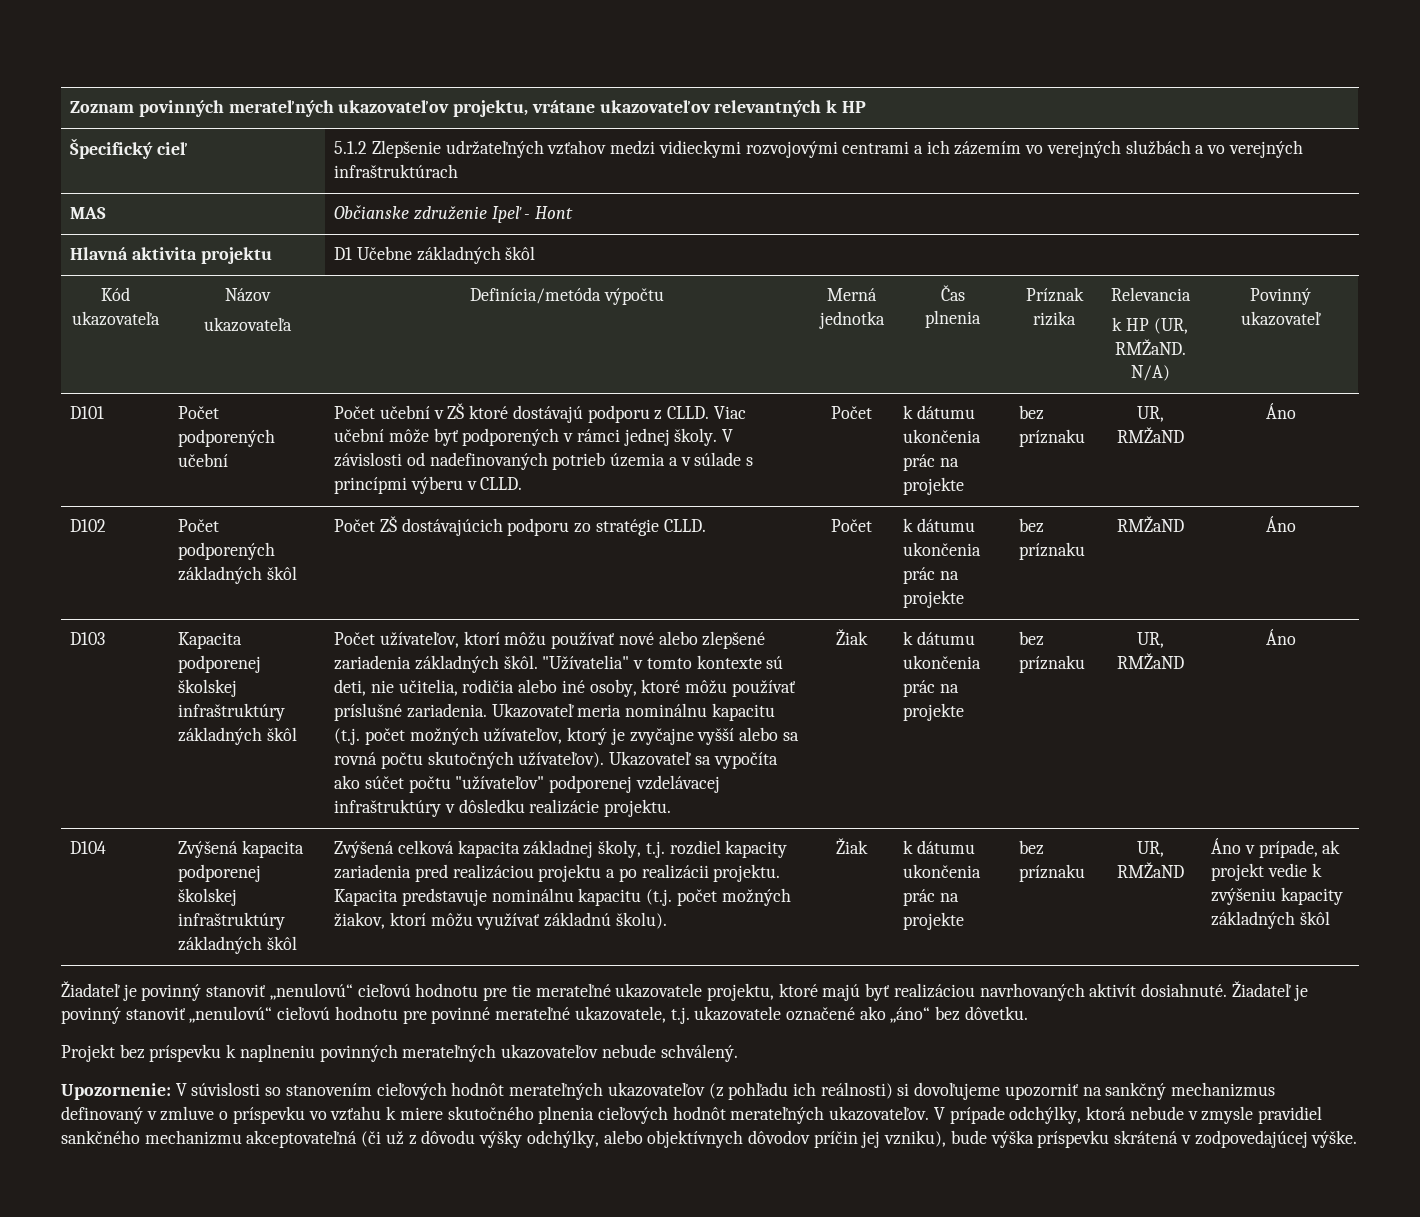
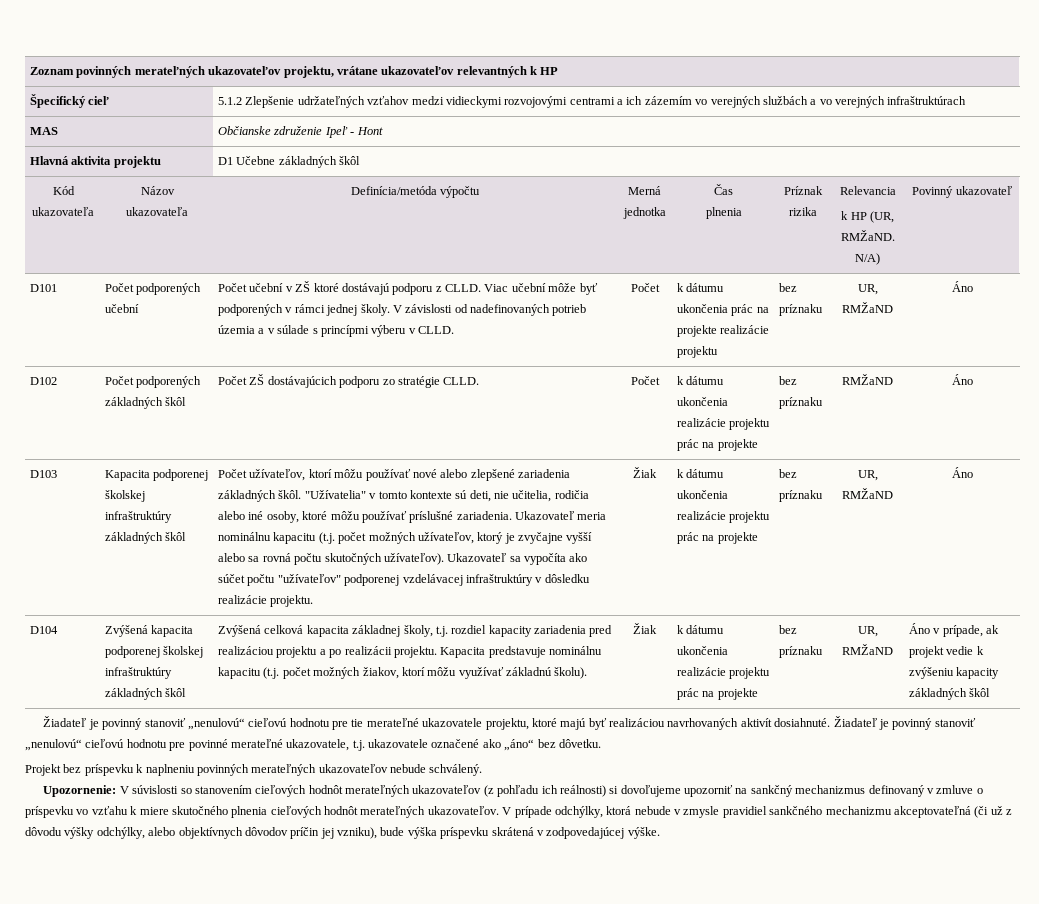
- V závislosti od nadefinovaných potrieb územia a v súlade s princípmi výberu v CLLD. | Počet | k dátumu ukončenia prác na projekte
+ V závislosti od nadefinovaných potrieb územia a v súlade s princípmi výberu v CLLD. | Počet | k dátumu ukončenia prác na projekte realizácie projektu
- D102 | Počet podporených základných škôl | Počet ZŠ dostávajúcich podporu zo stratégie CLLD. | Počet | k dátumu ukončenia prác na projekte | bez príznaku | RMŽaND | Áno
+ D102 | Počet podporených základných škôl | Počet ZŠ dostávajúcich podporu zo stratégie CLLD. | Počet | k dátumu ukončenia realizácie projektu prác na projekte | bez príznaku | RMŽaND | Áno
- Ukazovateľ sa vypočíta ako súčet počtu "užívateľov" podporenej vzdelávacej infraštruktúry v dôsledku realizácie projektu. | Žiak | k dátumu ukončenia prác na projekte
+ Ukazovateľ sa vypočíta ako súčet počtu "užívateľov" podporenej vzdelávacej infraštruktúry v dôsledku realizácie projektu. | Žiak | k dátumu ukončenia realizácie projektu prác na projekte
- Kapacita predstavuje nominálnu kapacitu (t.j. počet možných žiakov, ktorí môžu využívať základnú školu). | Žiak | k dátumu ukončenia prác na projekte
+ Kapacita predstavuje nominálnu kapacitu (t.j. počet možných žiakov, ktorí môžu využívať základnú školu). | Žiak | k dátumu ukončenia realizácie projektu prác na projekte

